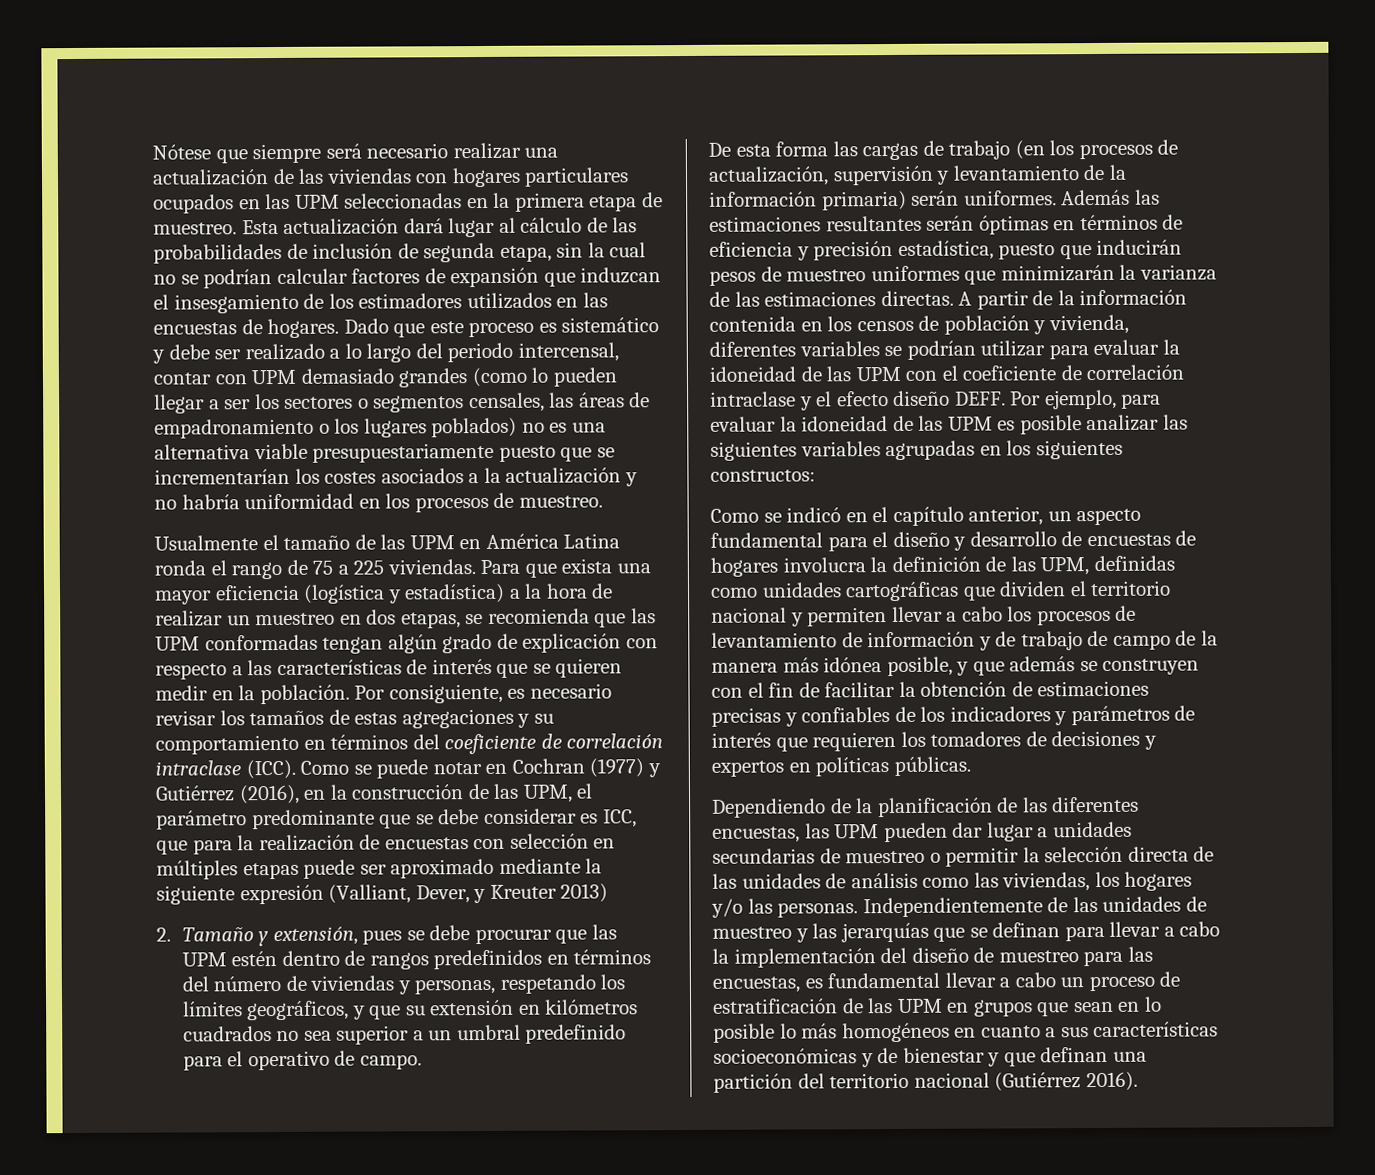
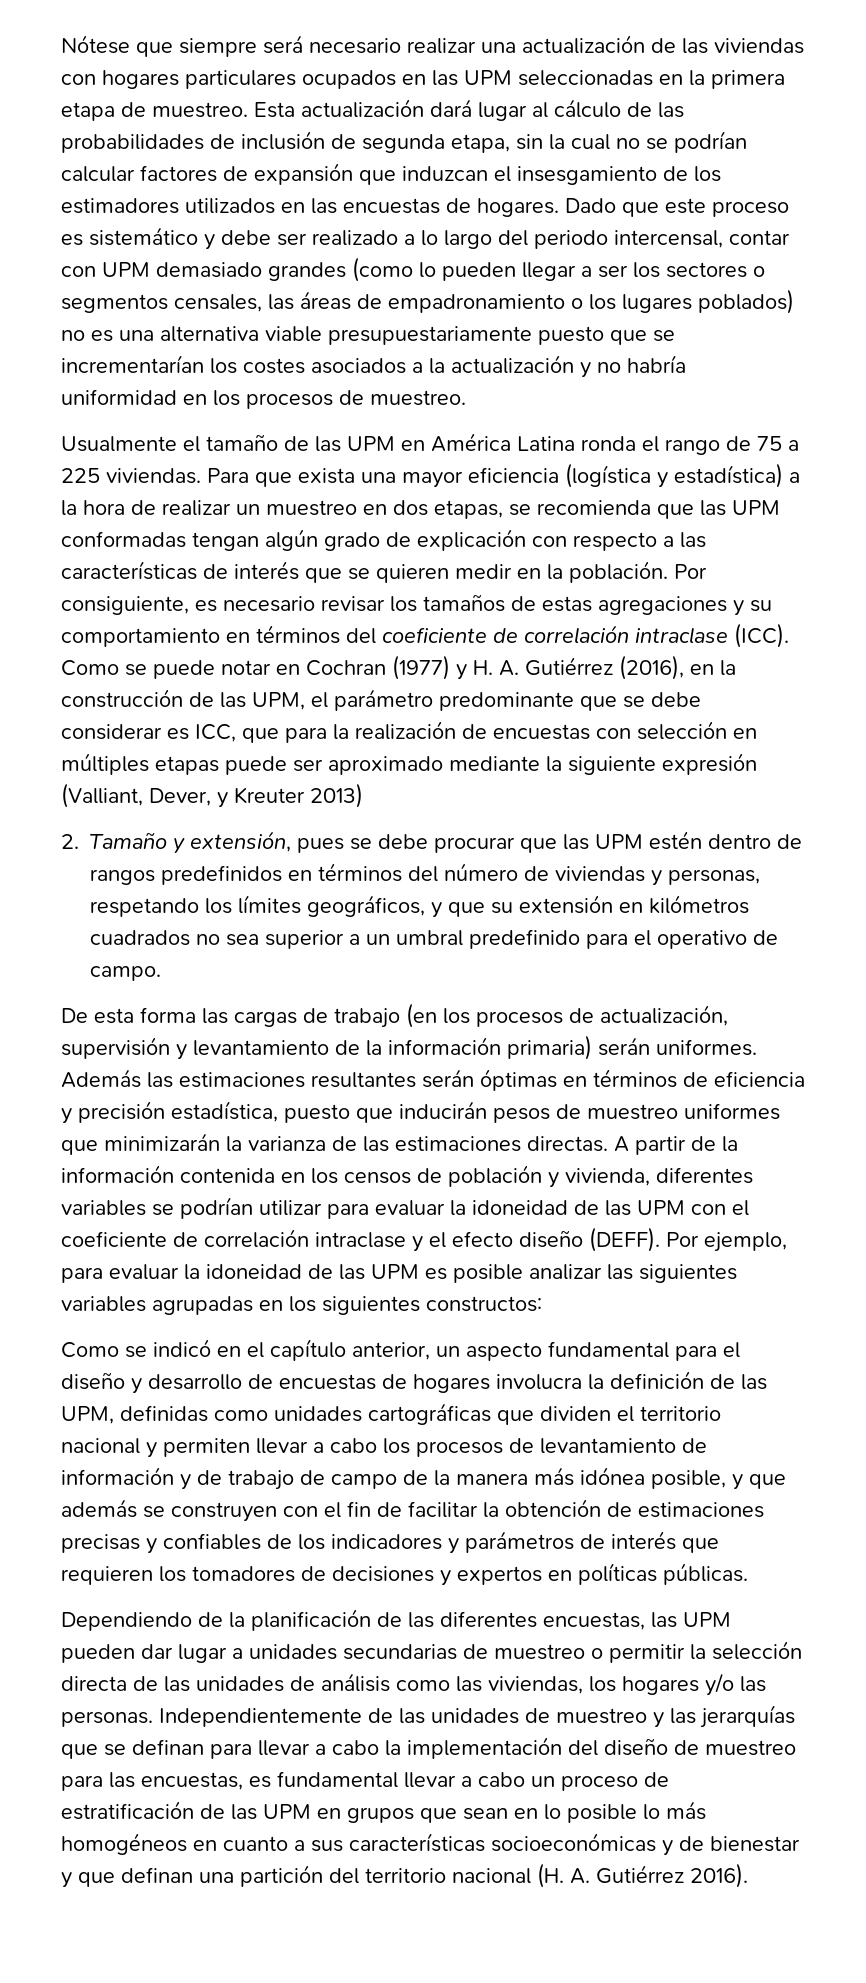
- Como se puede notar en Cochran (1977) y Gutiérrez (2016), en la construcción de las UPM, el parámetro predominante que se debe considerar es ICC, que para la realización de encuestas con selección en múltiples etapas puede ser aproximado mediante la siguiente expresión (Valliant, Dever, y Kreuter 2013)
+ Como se puede notar en Cochran (1977) y H. A. Gutiérrez (2016), en la construcción de las UPM, el parámetro predominante que se debe considerar es ICC, que para la realización de encuestas con selección en múltiples etapas puede ser aproximado mediante la siguiente expresión (Valliant, Dever, y Kreuter 2013)
- A partir de la información contenida en los censos de población y vivienda, diferentes variables se podrían utilizar para evaluar la idoneidad de las UPM con el coeficiente de correlación intraclase y el efecto diseño DEFF.
+ A partir de la información contenida en los censos de población y vivienda, diferentes variables se podrían utilizar para evaluar la idoneidad de las UPM con el coeficiente de correlación intraclase y el efecto diseño (DEFF).
- Independientemente de las unidades de muestreo y las jerarquías que se definan para llevar a cabo la implementación del diseño de muestreo para las encuestas, es fundamental llevar a cabo un proceso de estratificación de las UPM en grupos que sean en lo posible lo más homogéneos en cuanto a sus características socioeconómicas y de bienestar y que definan una partición del territorio nacional (Gutiérrez 2016).
+ Independientemente de las unidades de muestreo y las jerarquías que se definan para llevar a cabo la implementación del diseño de muestreo para las encuestas, es fundamental llevar a cabo un proceso de estratificación de las UPM en grupos que sean en lo posible lo más homogéneos en cuanto a sus características socioeconómicas y de bienestar y que definan una partición del territorio nacional (H. A. Gutiérrez 2016).

